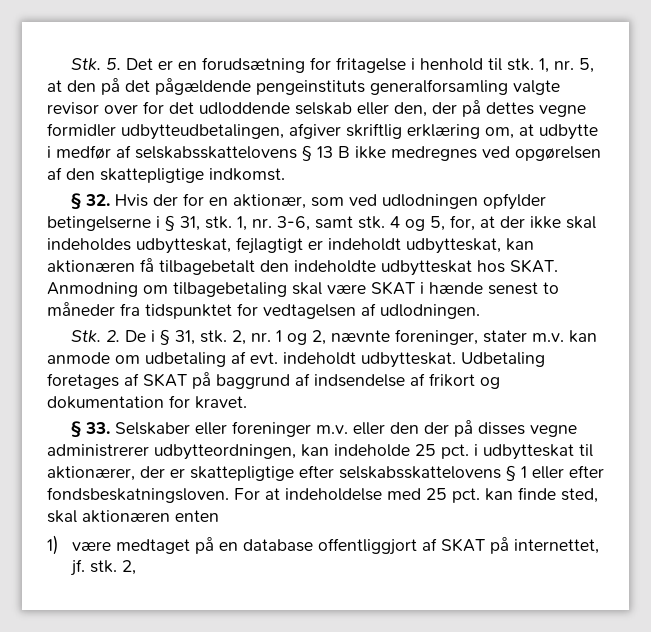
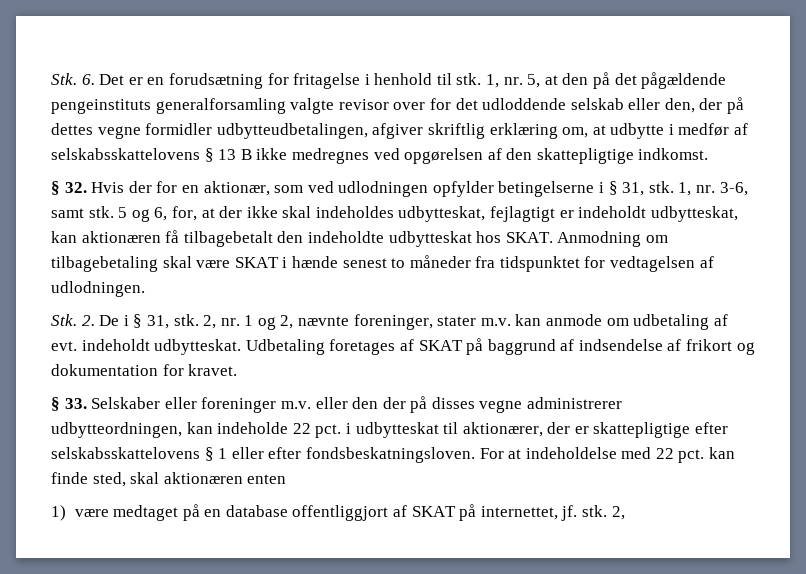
- Stk. 5. Det er en forudsætning for fritagelse i henhold til stk.
+ Stk. 6. Det er en forudsætning for fritagelse i henhold til stk.
- 4 og 5, for, at der ikke skal indeholdes udbytteskat, fejlagtigt er indeholdt udbytteskat, kan aktionæren få tilbagebetalt den indeholdte udbytteskat hos SKAT.
+ 5 og 6, for, at der ikke skal indeholdes udbytteskat, fejlagtigt er indeholdt udbytteskat, kan aktionæren få tilbagebetalt den indeholdte udbytteskat hos SKAT.
- § 33. Selskaber eller foreninger m.v. eller den der på disses vegne administrerer udbytteordningen, kan indeholde 25 pct. i udbytteskat til aktionærer, der er skattepligtige efter selskabsskattelovens § 1 eller efter fondsbeskatningsloven.
+ § 33. Selskaber eller foreninger m.v. eller den der på disses vegne administrerer udbytteordningen, kan indeholde 22 pct. i udbytteskat til aktionærer, der er skattepligtige efter selskabsskattelovens § 1 eller efter fondsbeskatningsloven.
- For at indeholdelse med 25 pct. kan finde sted, skal aktionæren enten
+ For at indeholdelse med 22 pct. kan finde sted, skal aktionæren enten

